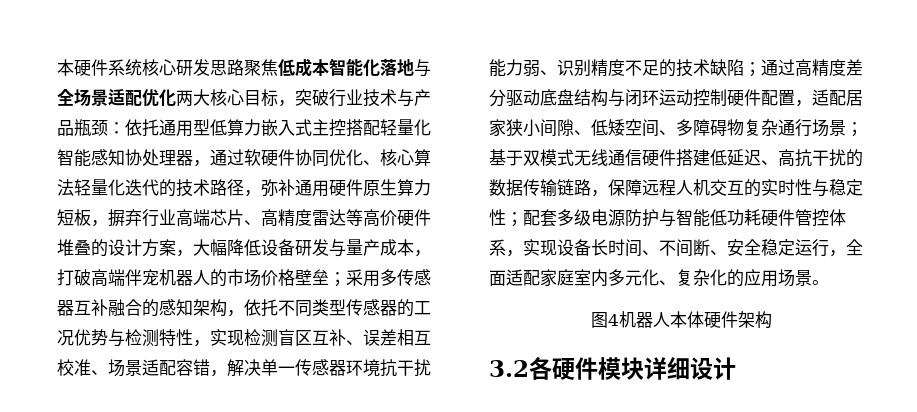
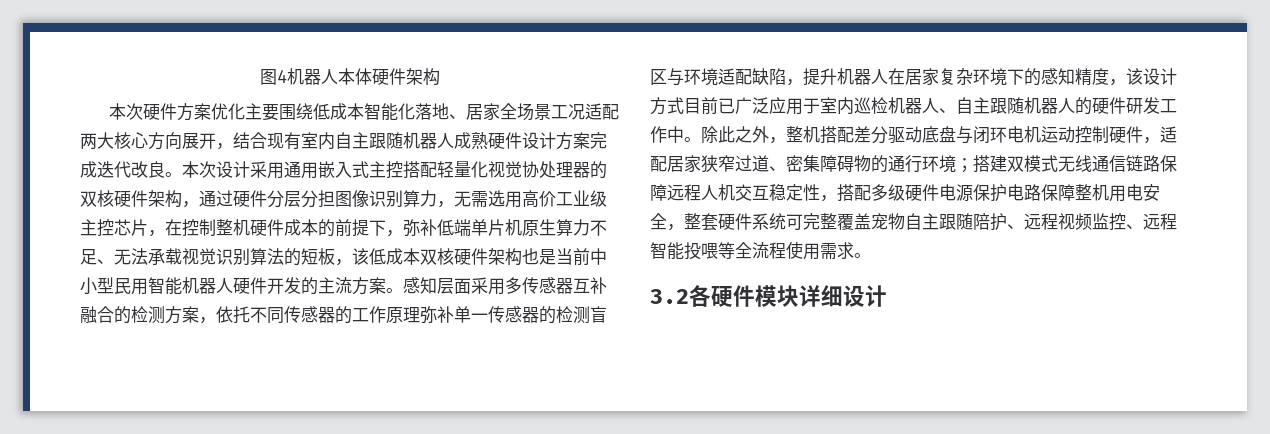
- 本硬件系统核心研发思路聚焦低成本智能化落地与全场景适配优化两大核心目标，突破行业技术与产品瓶颈：依托通用型低算力嵌入式主控搭配轻量化智能感知协处理器，通过软硬件协同优化、核心算法轻量化迭代的技术路径，弥补通用硬件原生算力短板，摒弃行业高端芯片、高精度雷达等高价硬件堆叠的设计方案，大幅降低设备研发与量产成本，打破高端伴宠机器人的市场价格壁垒；采用多传感器互补融合的感知架构，依托不同类型传感器的工况优势与检测特性，实现检测盲区互补、误差相互校准、场景适配容错，解决单一传感器环境抗干扰能力弱、识别精度不足的技术缺陷；通过高精度差分驱动底盘结构与闭环运动控制硬件配置，适配居家狭小间隙、低矮空间、多障碍物复杂通行场景；基于双模式无线通信硬件搭建低延迟、高抗干扰的数据传输链路，保障远程人机交互的实时性与稳定性；配套多级电源防护与智能低功耗硬件管控体系，实现设备长时间、不间断、安全稳定运行，全面适配家庭室内多元化、复杂化的应用场景。
+ 本次硬件方案优化主要围绕低成本智能化落地、居家全场景工况适配两大核心方向展开，结合现有室内自主跟随机器人成熟硬件设计方案完成迭代改良。本次设计采用通用嵌入式主控搭配轻量化视觉协处理器的双核硬件架构，通过硬件分层分担图像识别算力，无需选用高价工业级主控芯片，在控制整机硬件成本的前提下，弥补低端单片机原生算力不足、无法承载视觉识别算法的短板，该低成本双核硬件架构也是当前中小型民用智能机器人硬件开发的主流方案。感知层面采用多传感器互补融合的检测方案，依托不同传感器的工作原理弥补单一传感器的检测盲区与环境适配缺陷，提升机器人在居家复杂环境下的感知精度，该设计方式目前已广泛应用于室内巡检机器人、自主跟随机器人的硬件研发工作中。除此之外，整机搭配差分驱动底盘与闭环电机运动控制硬件，适配居家狭窄过道、密集障碍物的通行环境；搭建双模式无线通信链路保障远程人机交互稳定性，搭配多级硬件电源保护电路保障整机用电安全，整套硬件系统可完整覆盖宠物自主跟随陪护、远程视频监控、远程智能投喂等全流程使用需求。

